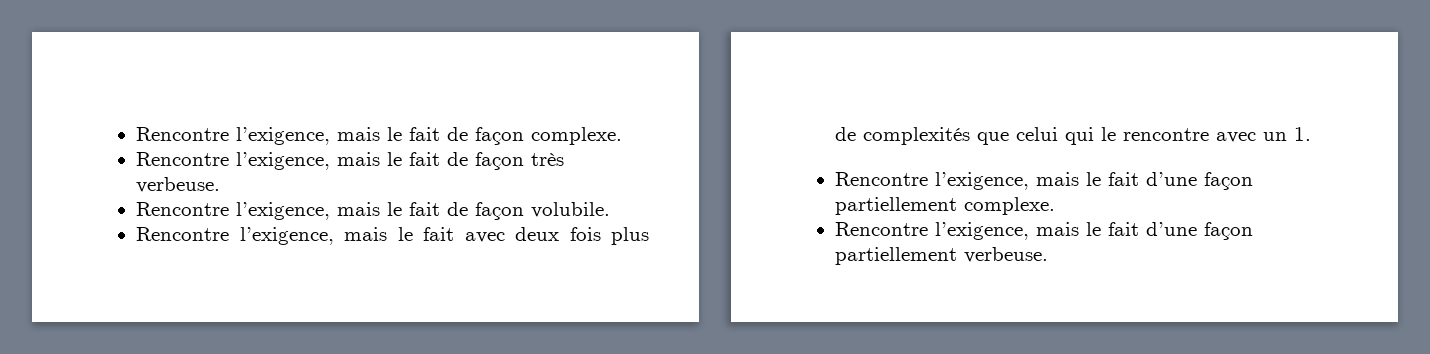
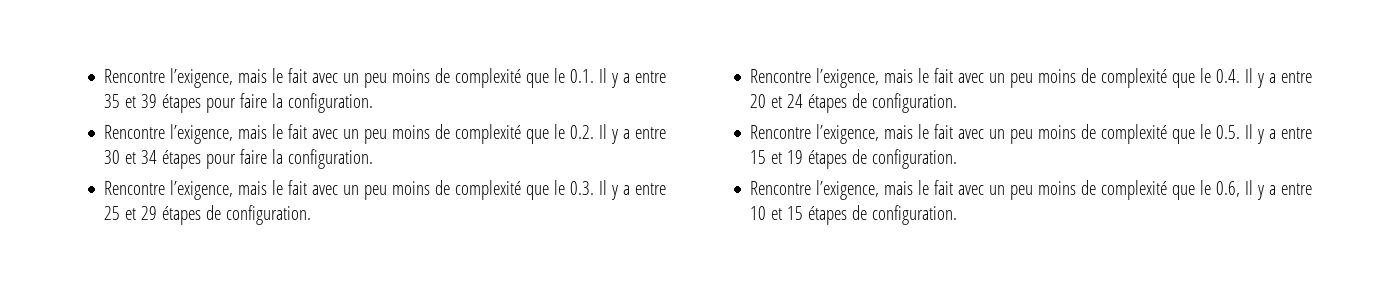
- Rencontre l’exigence, mais le fait de façon complexe.
- Rencontre l’exigence, mais le fait de façon très verbeuse.
- Rencontre l’exigence, mais le fait de façon volubile.
- Rencontre l’exigence, mais le fait avec deux fois plus de complexités que celui qui le rencontre avec un 1.
- Rencontre l’exigence, mais le fait d’une façon partiellement complexe.
- Rencontre l’exigence, mais le fait d’une façon partiellement verbeuse.
+ Rencontre l’exigence, mais le fait avec un peu moins de complexité que le 0.1. Il y a entre 35 et 39 étapes pour faire la configuration.
+ Rencontre l’exigence, mais le fait avec un peu moins de complexité que le 0.2. Il y a entre 30 et 34 étapes pour faire la configuration.
+ Rencontre l’exigence, mais le fait avec un peu moins de complexité que le 0.3. Il y a entre 25 et 29 étapes de configuration.
+ Rencontre l’exigence, mais le fait avec un peu moins de complexité que le 0.4. Il y a entre 20 et 24 étapes de configuration.
+ Rencontre l’exigence, mais le fait avec un peu moins de complexité que le 0.5. Il y a entre 15 et 19 étapes de configuration.
+ Rencontre l’exigence, mais le fait avec un peu moins de complexité que le 0.6, Il y a entre 10 et 15 étapes de configuration.

